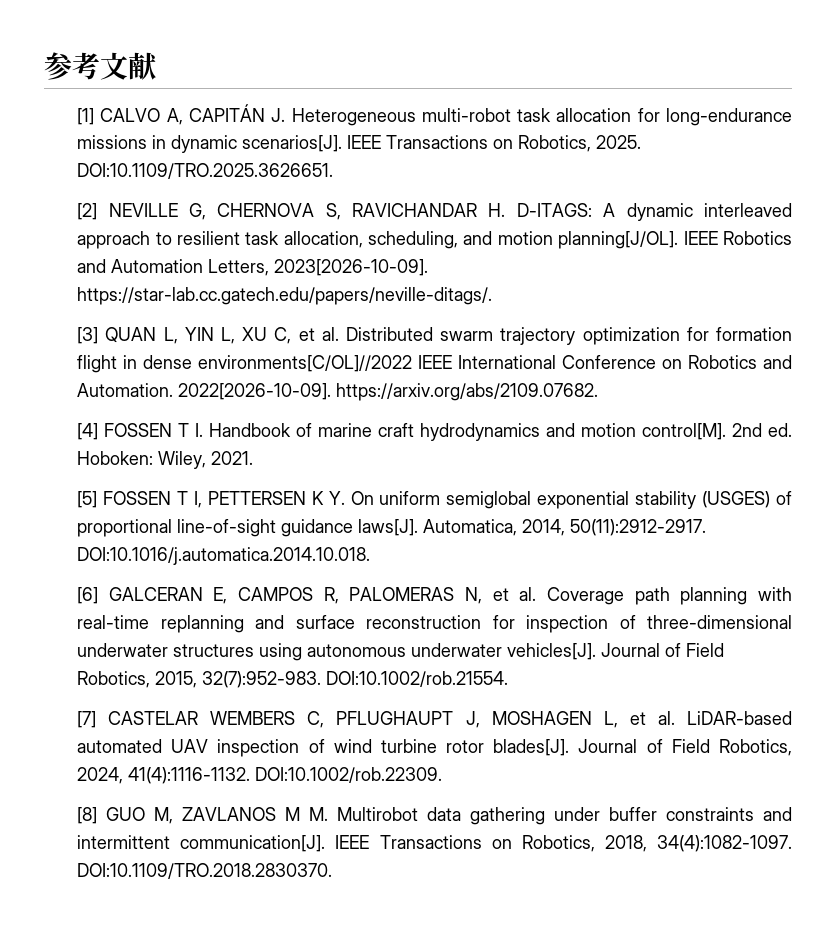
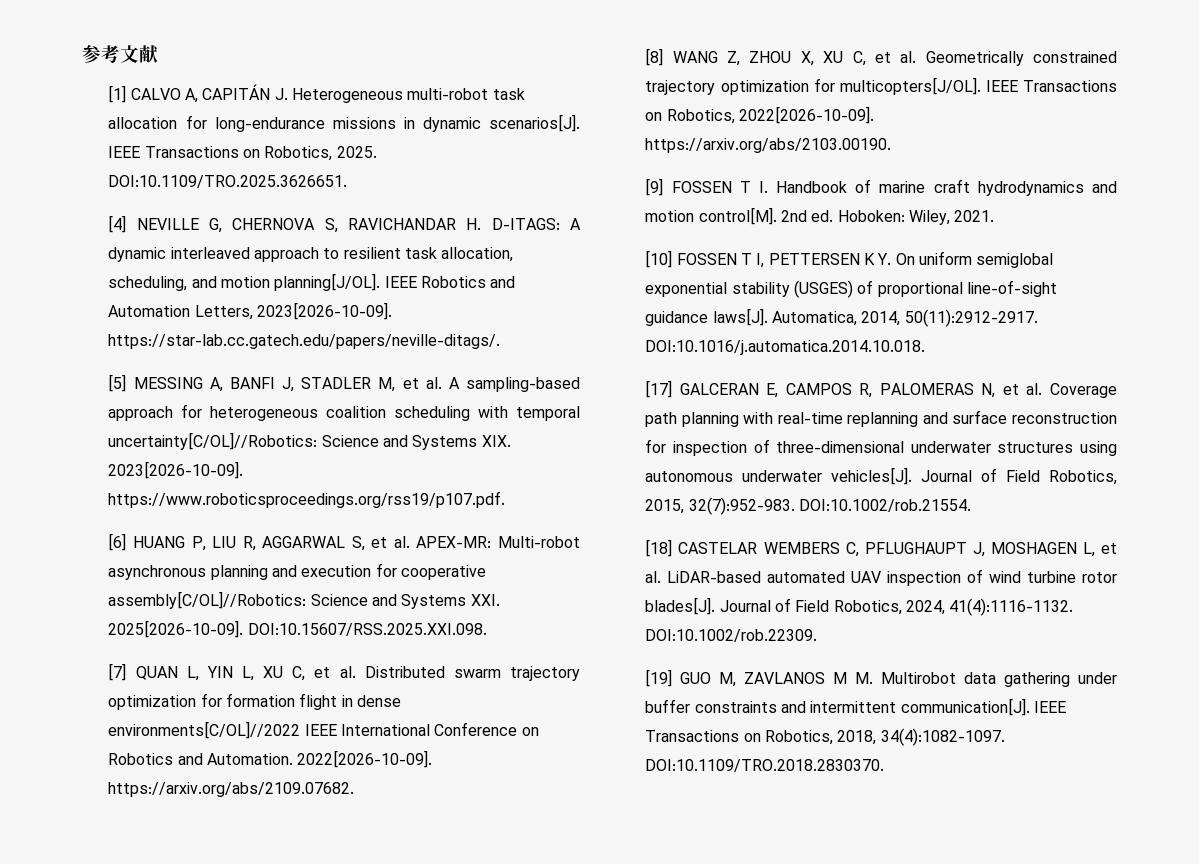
- [2] NEVILLE G, CHERNOVA S, RAVICHANDAR H. D-ITAGS: A dynamic interleaved approach to resilient task allocation, scheduling, and motion planning[J/OL].
+ [4] NEVILLE G, CHERNOVA S, RAVICHANDAR H. D-ITAGS: A dynamic interleaved approach to resilient task allocation, scheduling, and motion planning[J/OL].
- [3] QUAN L, YIN L, XU C, et al. Distributed swarm trajectory optimization for formation flight in dense environments[C/OL]//2022 IEEE International Conference on Robotics and Automation.
+ [5] MESSING A, BANFI J, STADLER M, et al. A sampling-based approach for heterogeneous coalition scheduling with temporal uncertainty[C/OL]//Robotics: Science and Systems XIX. 2023[2026-10-09]. https://www.roboticsproceedings.org/rss19/p107.pdf.
+ [6] HUANG P, LIU R, AGGARWAL S, et al. APEX-MR: Multi-robot asynchronous planning and execution for cooperative assembly[C/OL]//Robotics: Science and Systems XXI. 2025[2026-10-09]. DOI:10.15607/RSS.2025.XXI.098.
+ [7] QUAN L, YIN L, XU C, et al. Distributed swarm trajectory optimization for formation flight in dense environments[C/OL]//2022 IEEE International Conference on Robotics and Automation.
- [4] FOSSEN T I. Handbook of marine craft hydrodynamics and motion control[M].
+ [8] WANG Z, ZHOU X, XU C, et al. Geometrically constrained trajectory optimization for multicopters[J/OL]. IEEE Transactions on Robotics, 2022[2026-10-09]. https://arxiv.org/abs/2103.00190.
+ [9] FOSSEN T I. Handbook of marine craft hydrodynamics and motion control[M].
- [5] FOSSEN T I, PETTERSEN K Y. On uniform semiglobal exponential stability (USGES) of proportional line-of-sight guidance laws[J].
+ [10] FOSSEN T I, PETTERSEN K Y. On uniform semiglobal exponential stability (USGES) of proportional line-of-sight guidance laws[J].
- [6] GALCERAN E, CAMPOS R, PALOMERAS N, et al. Coverage path planning with real-time replanning and surface reconstruction for inspection of three-dimensional underwater structures using autonomous underwater vehicles[J].
+ [17] GALCERAN E, CAMPOS R, PALOMERAS N, et al. Coverage path planning with real-time replanning and surface reconstruction for inspection of three-dimensional underwater structures using autonomous underwater vehicles[J].
- [7] CASTELAR WEMBERS C, PFLUGHAUPT J, MOSHAGEN L, et al. LiDAR-based automated UAV inspection of wind turbine rotor blades[J].
+ [18] CASTELAR WEMBERS C, PFLUGHAUPT J, MOSHAGEN L, et al. LiDAR-based automated UAV inspection of wind turbine rotor blades[J].
- [8] GUO M, ZAVLANOS M M. Multirobot data gathering under buffer constraints and intermittent communication[J].
+ [19] GUO M, ZAVLANOS M M. Multirobot data gathering under buffer constraints and intermittent communication[J].

